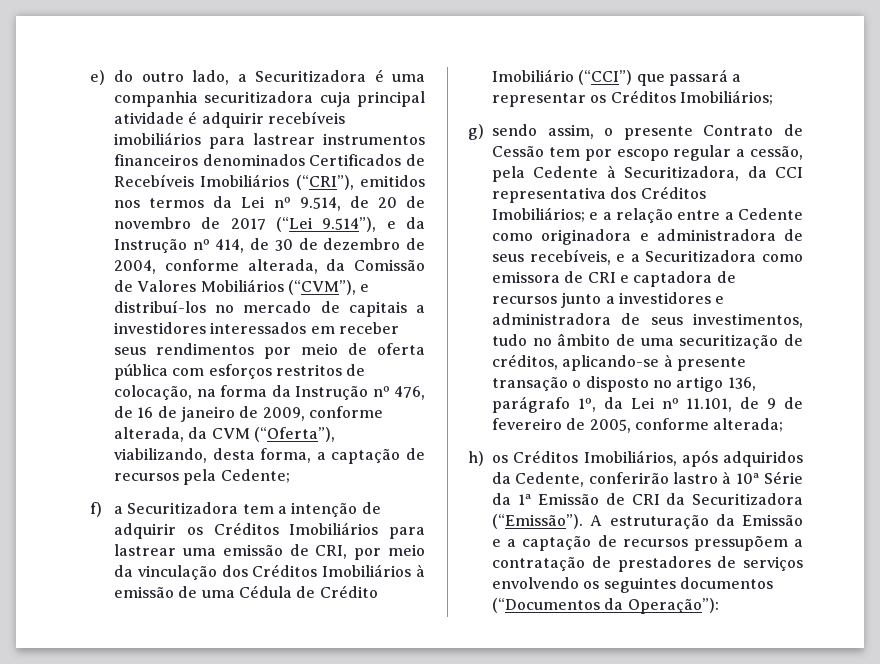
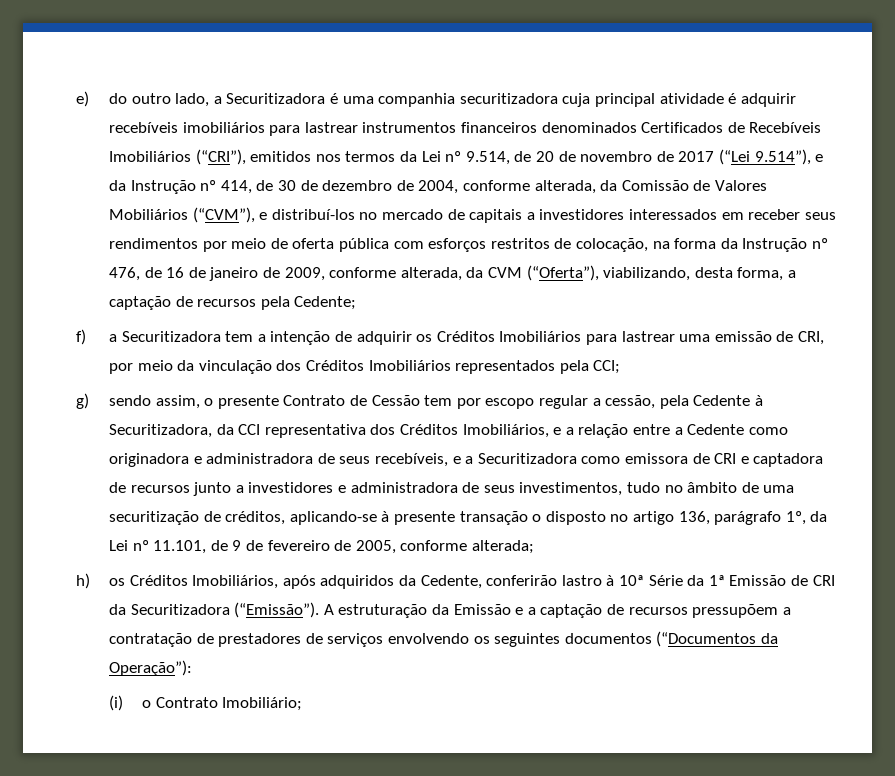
- f) a Securitizadora tem a intenção de adquirir os Créditos Imobiliários para lastrear uma emissão de CRI, por meio da vinculação dos Créditos Imobiliários à emissão de uma Cédula de Crédito Imobiliário (“CCI”) que passará a representar os Créditos Imobiliários;
+ f) a Securitizadora tem a intenção de adquirir os Créditos Imobiliários para lastrear uma emissão de CRI, por meio da vinculação dos Créditos Imobiliários representados pela CCI;
- g) sendo assim, o presente Contrato de Cessão tem por escopo regular a cessão, pela Cedente à Securitizadora, da CCI representativa dos Créditos Imobiliários; e a relação entre a Cedente como originadora e administradora de seus recebíveis, e a Securitizadora como emissora de CRI e captadora de recursos junto a investidores e administradora de seus investimentos, tudo no âmbito de uma securitização de créditos, aplicando-se à presente transação o disposto no artigo 136, parágrafo 1º, da Lei nº 11.101, de 9 de fevereiro de 2005, conforme alterada;
+ g) sendo assim, o presente Contrato de Cessão tem por escopo regular a cessão, pela Cedente à Securitizadora, da CCI representativa dos Créditos Imobiliários, e a relação entre a Cedente como originadora e administradora de seus recebíveis, e a Securitizadora como emissora de CRI e captadora de recursos junto a investidores e administradora de seus investimentos, tudo no âmbito de uma securitização de créditos, aplicando-se à presente transação o disposto no artigo 136, parágrafo 1º, da Lei nº 11.101, de 9 de fevereiro de 2005, conforme alterada;
+ (i) o Contrato Imobiliário;

